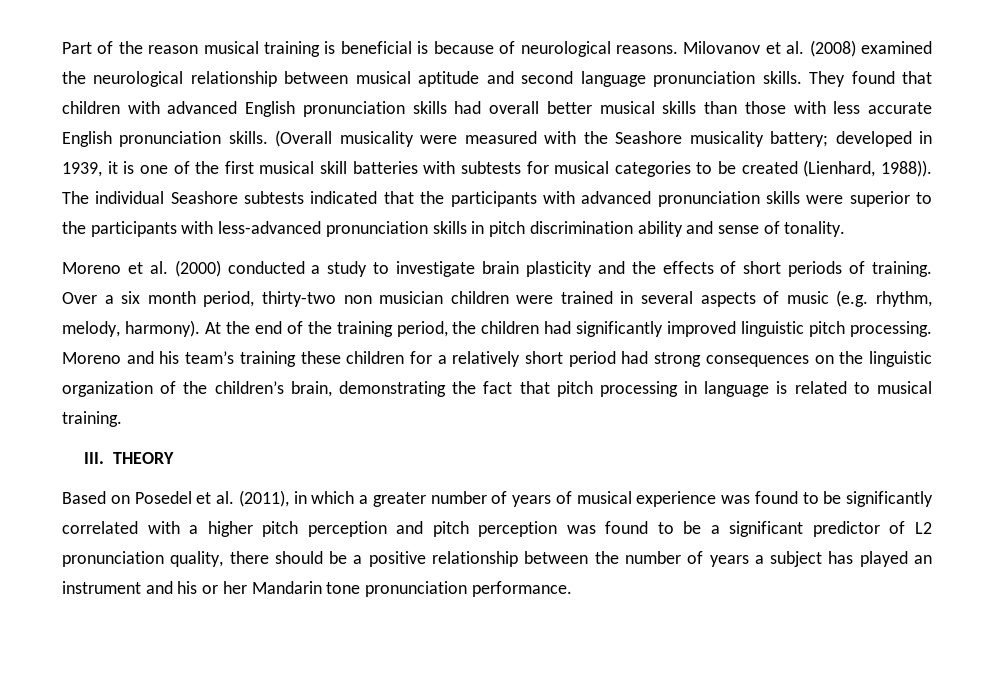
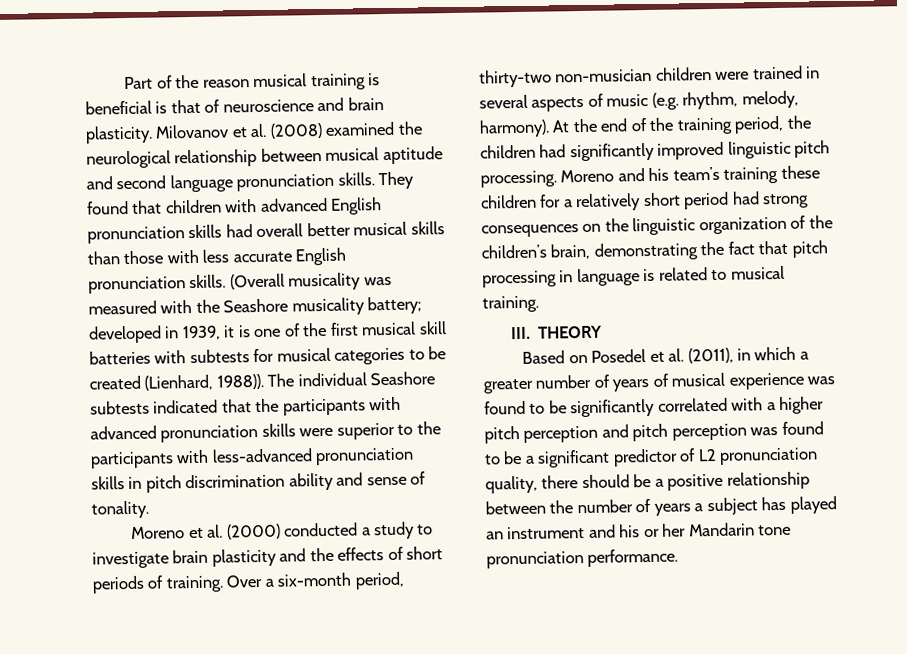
- Part of the reason musical training is beneficial is because of neurological reasons.
+ Part of the reason musical training is beneficial is that of neuroscience and brain plasticity.
- (Overall musicality were measured with the Seashore musicality battery; developed in 1939, it is one of the first musical skill batteries with subtests for musical categories to be created (Lienhard, 1988)).
+ (Overall musicality was measured with the Seashore musicality battery; developed in 1939, it is one of the first musical skill batteries with subtests for musical categories to be created (Lienhard, 1988)).
- Over a six month period, thirty-two non musician children were trained in several aspects of music (e.g. rhythm, melody, harmony).
+ Over a six-month period, thirty-two non-musician children were trained in several aspects of music (e.g. rhythm, melody, harmony).

